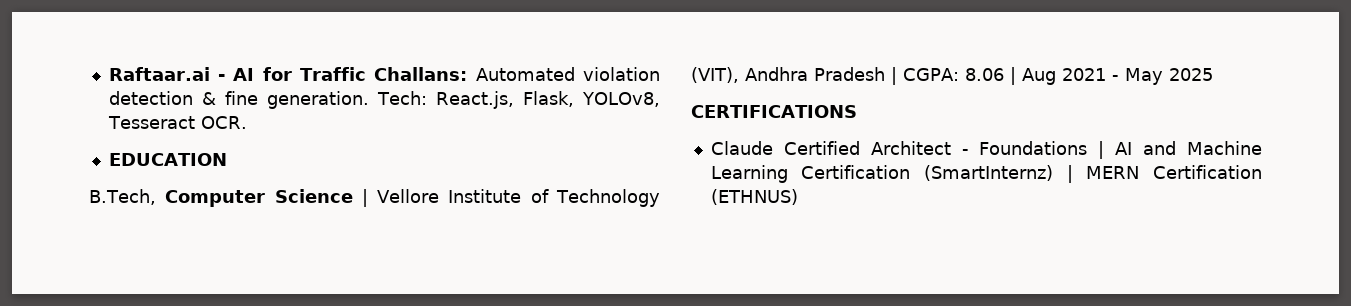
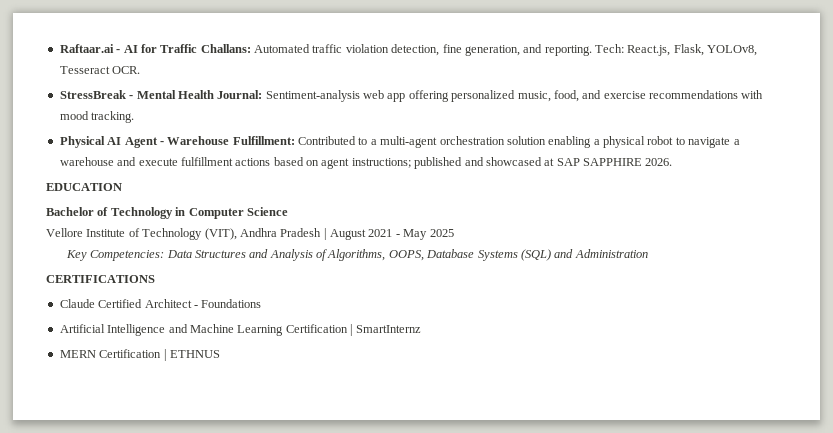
- Raftaar.ai - AI for Traffic Challans: Automated violation detection & fine generation.
+ Raftaar.ai - AI for Traffic Challans: Automated traffic violation detection, fine generation, and reporting.
+ StressBreak - Mental Health Journal: Sentiment-analysis web app offering personalized music, food, and exercise recommendations with mood tracking.
+ Physical AI Agent - Warehouse Fulfillment: Contributed to a multi-agent orchestration solution enabling a physical robot to navigate a warehouse and execute fulfillment actions based on agent instructions; published and showcased at SAP SAPPHIRE 2026.
  EDUCATION
- B.Tech, Computer Science | Vellore Institute of Technology (VIT), Andhra Pradesh | CGPA: 8.06 | Aug 2021 - May 2025
+ Bachelor of Technology in Computer Science
+ Vellore Institute of Technology (VIT), Andhra Pradesh | August 2021 - May 2025
+ Key Competencies: Data Structures and Analysis of Algorithms, OOPS, Database Systems (SQL) and Administration
- Claude Certified Architect - Foundations | AI and Machine Learning Certification (SmartInternz) | MERN Certification (ETHNUS)
+ Claude Certified Architect - Foundations
+ Artificial Intelligence and Machine Learning Certification | SmartInternz
+ MERN Certification | ETHNUS

